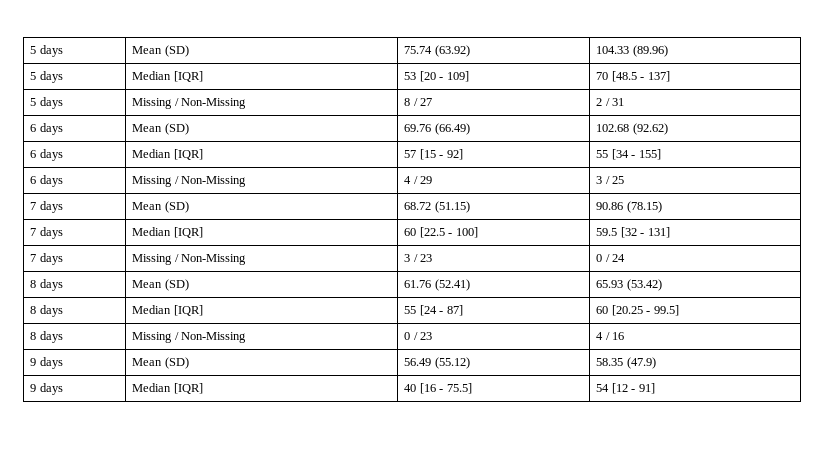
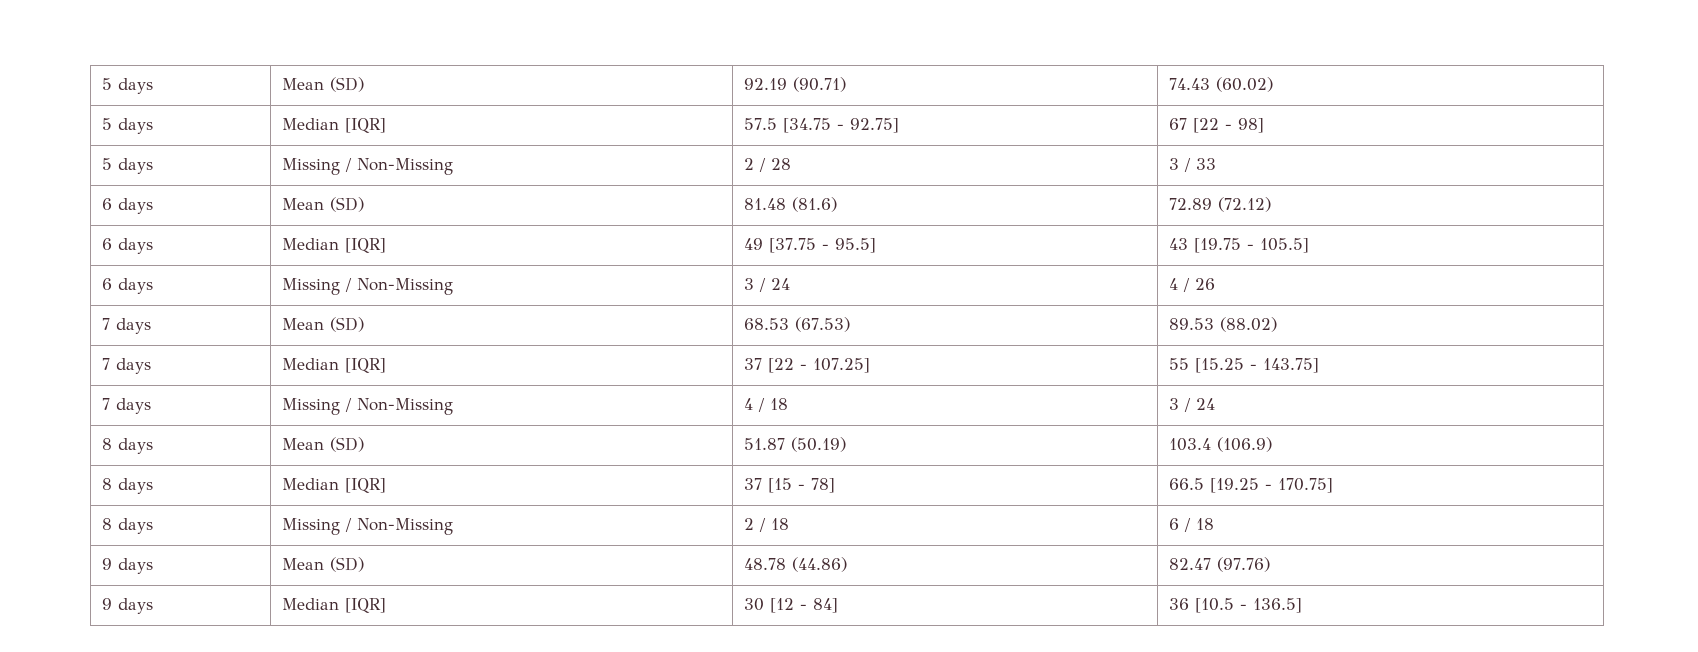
- 5 days | Mean (SD) | 75.74 (63.92) | 104.33 (89.96)
+ 5 days | Mean (SD) | 92.19 (90.71) | 74.43 (60.02)
- 5 days | Median [IQR] | 53 [20 - 109] | 70 [48.5 - 137]
+ 5 days | Median [IQR] | 57.5 [34.75 - 92.75] | 67 [22 - 98]
- 5 days | Missing / Non-Missing | 8 / 27 | 2 / 31
+ 5 days | Missing / Non-Missing | 2 / 28 | 3 / 33
- 6 days | Mean (SD) | 69.76 (66.49) | 102.68 (92.62)
+ 6 days | Mean (SD) | 81.48 (81.6) | 72.89 (72.12)
- 6 days | Median [IQR] | 57 [15 - 92] | 55 [34 - 155]
+ 6 days | Median [IQR] | 49 [37.75 - 95.5] | 43 [19.75 - 105.5]
- 6 days | Missing / Non-Missing | 4 / 29 | 3 / 25
+ 6 days | Missing / Non-Missing | 3 / 24 | 4 / 26
- 7 days | Mean (SD) | 68.72 (51.15) | 90.86 (78.15)
+ 7 days | Mean (SD) | 68.53 (67.53) | 89.53 (88.02)
- 7 days | Median [IQR] | 60 [22.5 - 100] | 59.5 [32 - 131]
+ 7 days | Median [IQR] | 37 [22 - 107.25] | 55 [15.25 - 143.75]
- 7 days | Missing / Non-Missing | 3 / 23 | 0 / 24
+ 7 days | Missing / Non-Missing | 4 / 18 | 3 / 24
- 8 days | Mean (SD) | 61.76 (52.41) | 65.93 (53.42)
+ 8 days | Mean (SD) | 51.87 (50.19) | 103.4 (106.9)
- 8 days | Median [IQR] | 55 [24 - 87] | 60 [20.25 - 99.5]
+ 8 days | Median [IQR] | 37 [15 - 78] | 66.5 [19.25 - 170.75]
- 8 days | Missing / Non-Missing | 0 / 23 | 4 / 16
+ 8 days | Missing / Non-Missing | 2 / 18 | 6 / 18
- 9 days | Mean (SD) | 56.49 (55.12) | 58.35 (47.9)
+ 9 days | Mean (SD) | 48.78 (44.86) | 82.47 (97.76)
- 9 days | Median [IQR] | 40 [16 - 75.5] | 54 [12 - 91]
+ 9 days | Median [IQR] | 30 [12 - 84] | 36 [10.5 - 136.5]

